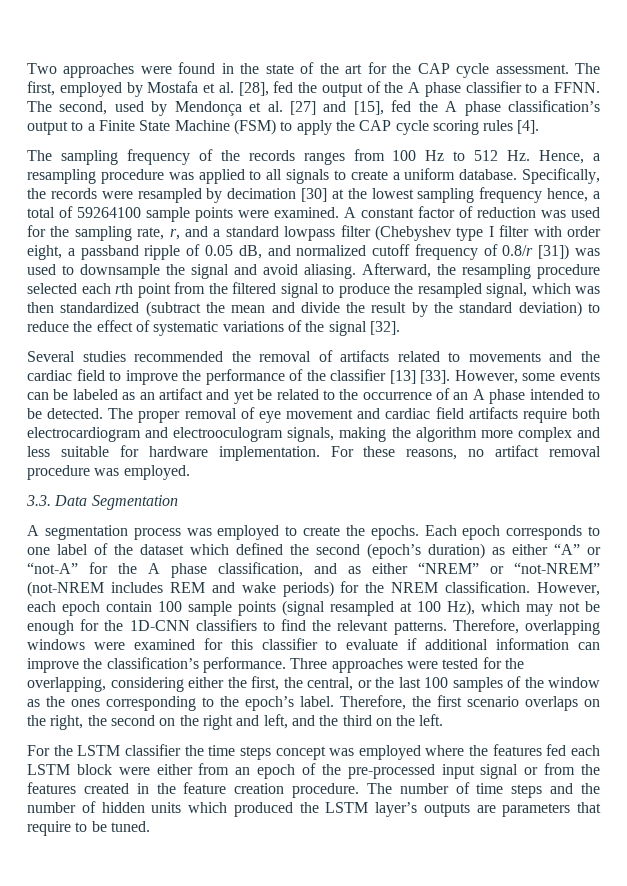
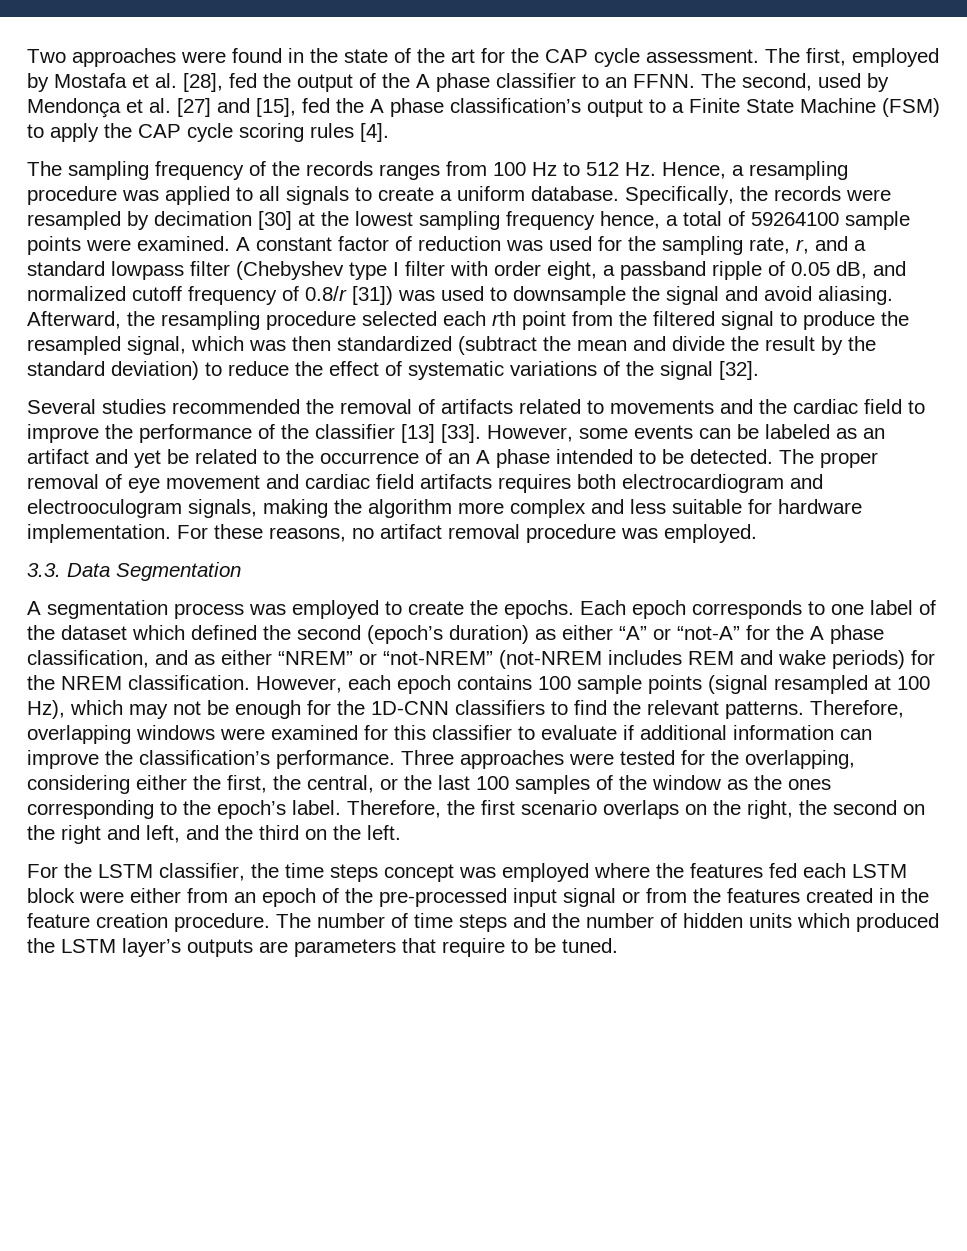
- The first, employed by Mostafa et al. [28], fed the output of the A phase classifier to a FFNN.
+ The first, employed by Mostafa et al. [28], fed the output of the A phase classifier to an FFNN.
- The proper removal of eye movement and cardiac field artifacts require both electrocardiogram and electrooculogram signals, making the algorithm more complex and less suitable for hardware implementation.
+ The proper removal of eye movement and cardiac field artifacts requires both electrocardiogram and electrooculogram signals, making the algorithm more complex and less suitable for hardware implementation.
- However, each epoch contain 100 sample points (signal resampled at 100 Hz), which may not be enough for the 1D-CNN classifiers to find the relevant patterns.
+ However, each epoch contains 100 sample points (signal resampled at 100 Hz), which may not be enough for the 1D-CNN classifiers to find the relevant patterns.
- For the LSTM classifier the time steps concept was employed where the features fed each LSTM block were either from an epoch of the pre-processed input signal or from the features created in the feature creation procedure.
+ For the LSTM classifier, the time steps concept was employed where the features fed each LSTM block were either from an epoch of the pre-processed input signal or from the features created in the feature creation procedure.

